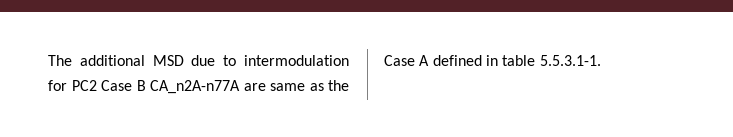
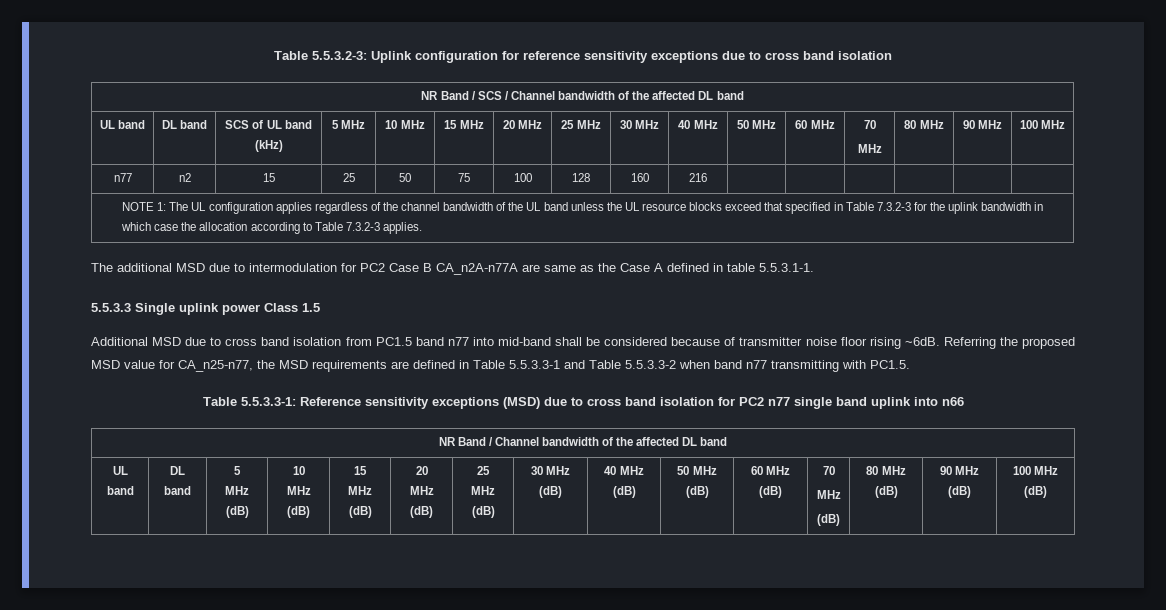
+ Table 5.5.3.2-3: Uplink configuration for reference sensitivity exceptions due to cross band isolation
+ NR Band / SCS / Channel bandwidth of the affected DL band
+ UL band | DL band | SCS of UL band (kHz) | 5 MHz | 10 MHz | 15 MHz | 20 MHz | 25 MHz | 30 MHz | 40 MHz | 50 MHz | 60 MHz | 70
+ MHz | 80 MHz | 90 MHz | 100 MHz
+ n77 | n2 | 15 | 25 | 50 | 75 | 100 | 128 | 160 | 216 | | | | | |
+ NOTE 1: The UL configuration applies regardless of the channel bandwidth of the UL band unless the UL resource blocks exceed that specified in Table 7.3.2-3 for the uplink bandwidth in which case the allocation according to Table 7.3.2-3 applies.
+ 5.5.3.3 Single uplink power Class 1.5
+ Additional MSD due to cross band isolation from PC1.5 band n77 into mid-band shall be considered because of transmitter noise floor rising ~6dB. Referring the proposed MSD value for CA_n25-n77, the MSD requirements are defined in Table 5.5.3.3-1 and Table 5.5.3.3-2 when band n77 transmitting with PC1.5.
+ Table 5.5.3.3-1: Reference sensitivity exceptions (MSD) due to cross band isolation for PC2 n77 single band uplink into n66
+ NR Band / Channel bandwidth of the affected DL band
+ UL band | DL band | 5
+ MHz (dB) | 10
+ MHz (dB) | 15
+ MHz (dB) | 20
+ MHz (dB) | 25
+ MHz (dB) | 30 MHz (dB) | 40 MHz (dB) | 50 MHz (dB) | 60 MHz (dB) | 70
+ MHz
+ (dB) | 80 MHz (dB) | 90 MHz (dB) | 100 MHz (dB)

